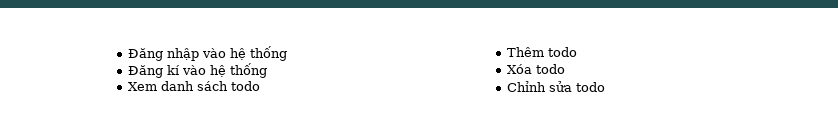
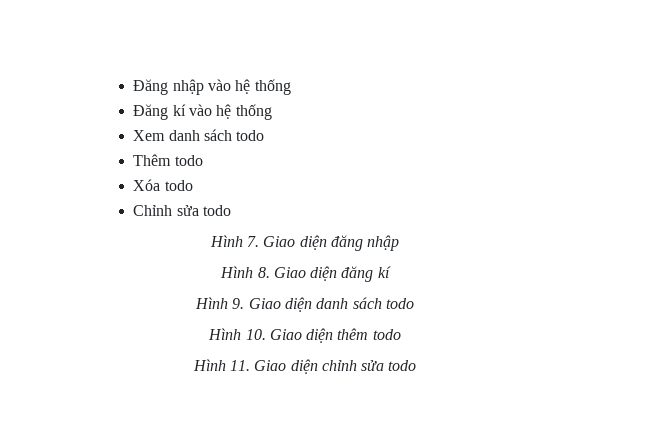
+ Hình 7. Giao diện đăng nhập
+ Hình 8. Giao diện đăng kí
+ Hình 9. Giao diện danh sách todo
+ Hình 10. Giao diện thêm todo
+ Hình 11. Giao diện chỉnh sửa todo

